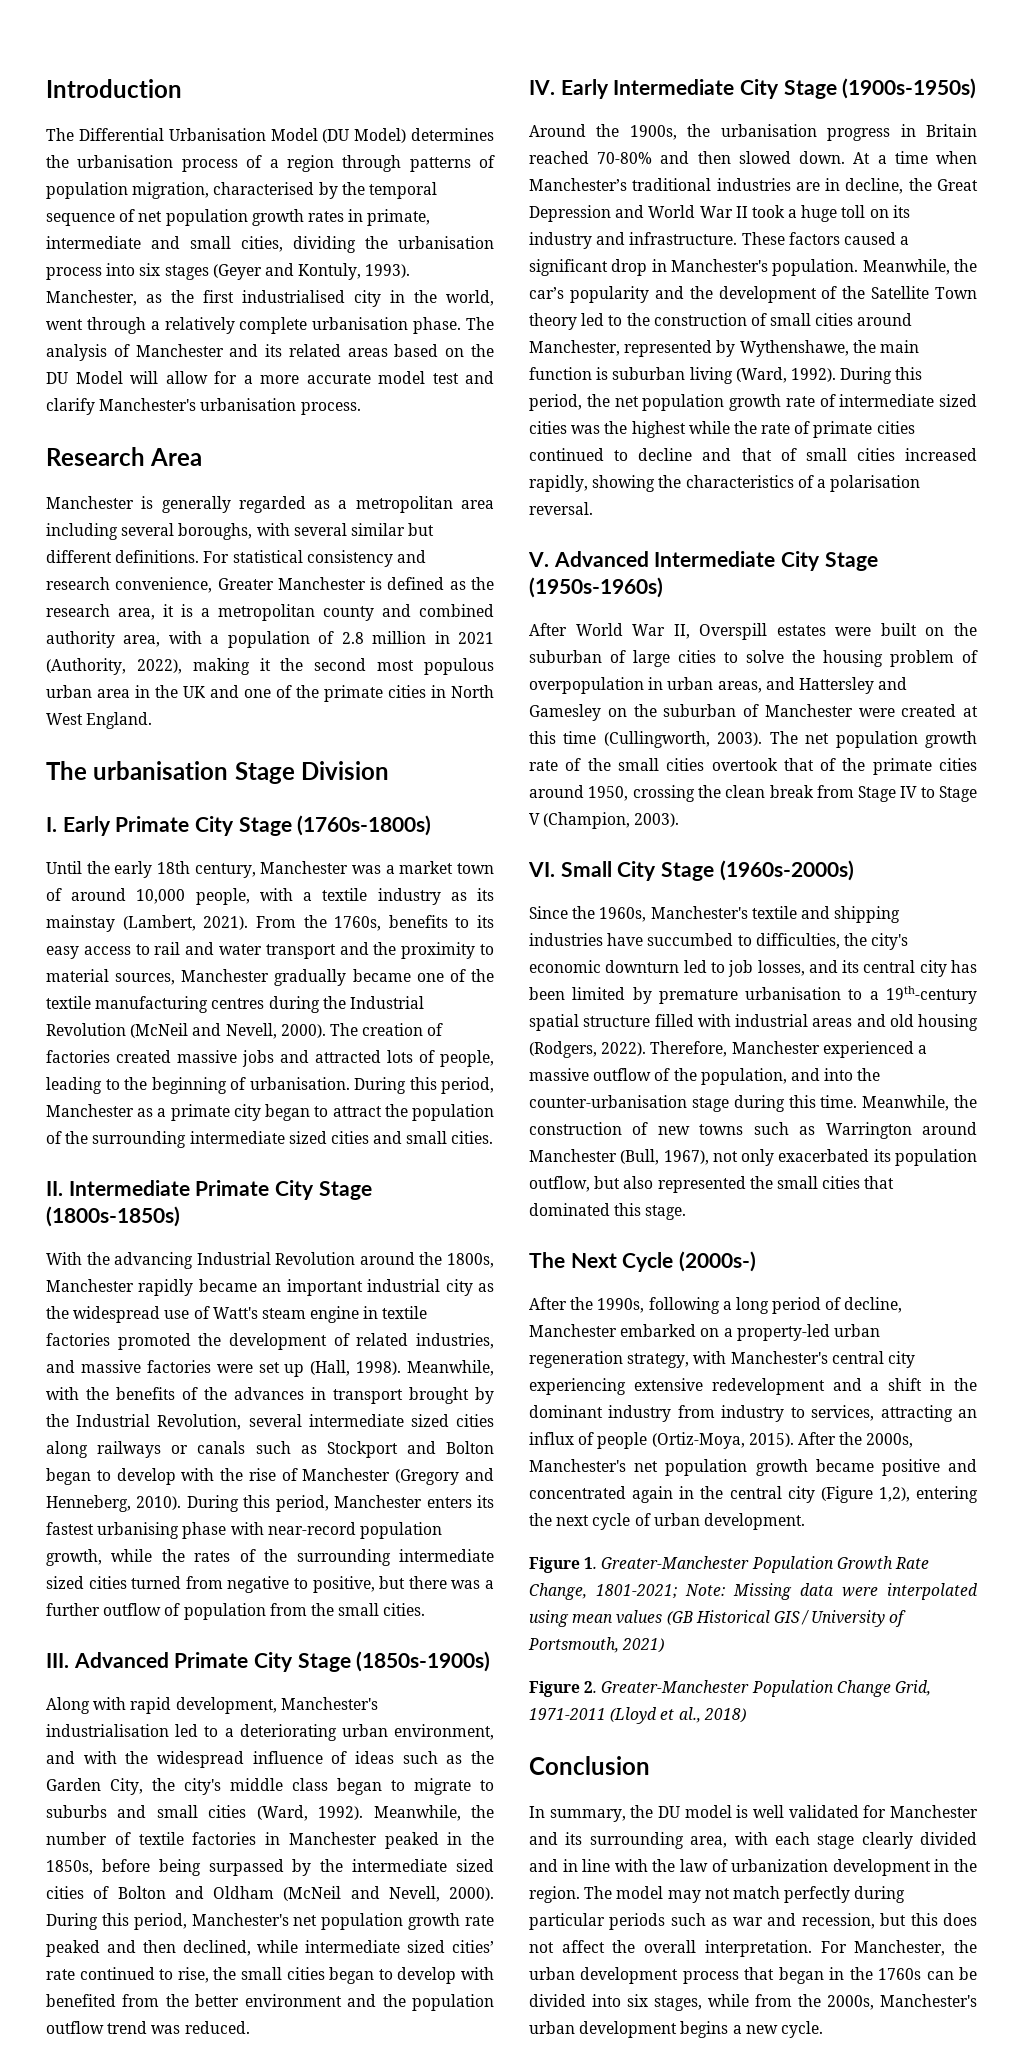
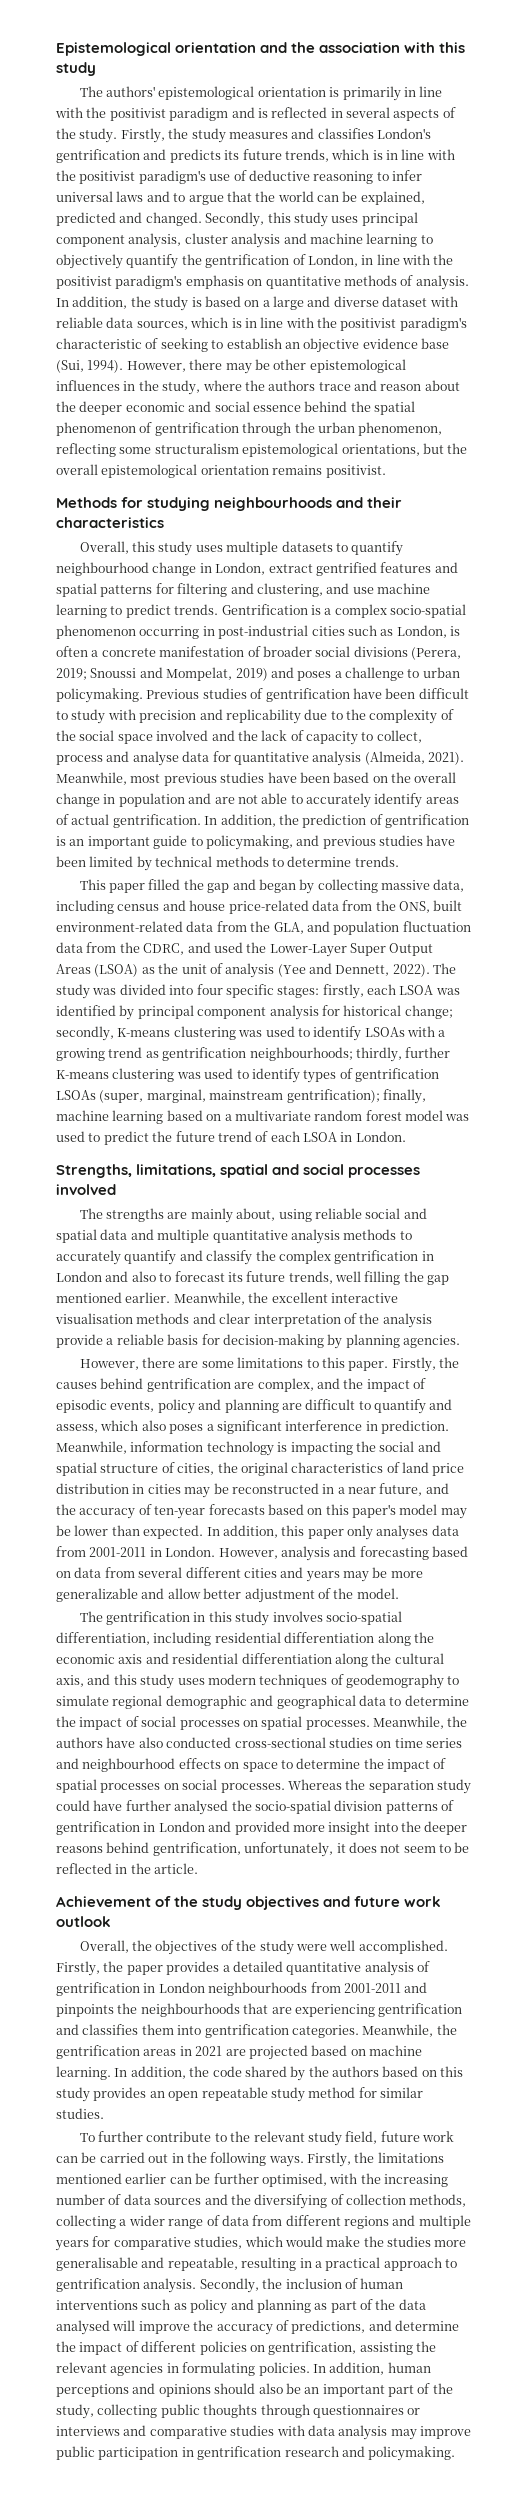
- Introduction
- The Differential Urbanisation Model (DU Model) determines the urbanisation process of a region through patterns of population migration, characterised by the temporal sequence of net population growth rates in primate, intermediate and small cities, dividing the urbanisation process into six stages (Geyer and Kontuly, 1993). Manchester, as the first industrialised city in the world, went through a relatively complete urbanisation phase. The analysis of Manchester and its related areas based on the DU Model will allow for a more accurate model test and clarify Manchester's urbanisation process.
- Research Area
- Manchester is generally regarded as a metropolitan area including several boroughs, with several similar but different definitions. For statistical consistency and research convenience, Greater Manchester is defined as the research area, it is a metropolitan county and combined authority area, with a population of 2.8 million in 2021 (Authority, 2022), making it the second most populous urban area in the UK and one of the primate cities in North West England.
- The urbanisation Stage Division
- I. Early Primate City Stage (1760s-1800s)
- Until the early 18th century, Manchester was a market town of around 10,000 people, with a textile industry as its mainstay (Lambert, 2021). From the 1760s, benefits to its easy access to rail and water transport and the proximity to material sources, Manchester gradually became one of the textile manufacturing centres during the Industrial Revolution (McNeil and Nevell, 2000). The creation of factories created massive jobs and attracted lots of people, leading to the beginning of urbanisation. During this period, Manchester as a primate city began to attract the population of the surrounding intermediate sized cities and small cities.
- II. Intermediate Primate City Stage (1800s-1850s)
- With the advancing Industrial Revolution around the 1800s, Manchester rapidly became an important industrial city as the widespread use of Watt's steam engine in textile factories promoted the development of related industries, and massive factories were set up (Hall, 1998). Meanwhile, with the benefits of the advances in transport brought by the Industrial Revolution, several intermediate sized cities along railways or canals such as Stockport and Bolton began to develop with the rise of Manchester (Gregory and Henneberg, 2010). During this period, Manchester enters its fastest urbanising phase with near-record population growth, while the rates of the surrounding intermediate sized cities turned from negative to positive, but there was a further outflow of population from the small cities.
- III. Advanced Primate City Stage (1850s-1900s)
- Along with rapid development, Manchester's industrialisation led to a deteriorating urban environment, and with the widespread influence of ideas such as the Garden City, the city's middle class began to migrate to suburbs and small cities (Ward, 1992). Meanwhile, the number of textile factories in Manchester peaked in the 1850s, before being surpassed by the intermediate sized cities of Bolton and Oldham (McNeil and Nevell, 2000). During this period, Manchester's net population growth rate peaked and then declined, while intermediate sized cities’ rate continued to rise, the small cities began to develop with benefited from the better environment and the population outflow trend was reduced.
- IV. Early Intermediate City Stage (1900s-1950s)
- Around the 1900s, the urbanisation progress in Britain reached 70-80% and then slowed down. At a time when Manchester’s traditional industries are in decline, the Great Depression and World War II took a huge toll on its industry and infrastructure. These factors caused a significant drop in Manchester's population. Meanwhile, the car’s popularity and the development of the Satellite Town theory led to the construction of small cities around Manchester, represented by Wythenshawe, the main function is suburban living (Ward, 1992). During this period, the net population growth rate of intermediate sized cities was the highest while the rate of primate cities continued to decline and that of small cities increased rapidly, showing the characteristics of a polarisation reversal.
- V. Advanced Intermediate City Stage (1950s-1960s)
- After World War II, Overspill estates were built on the suburban of large cities to solve the housing problem of overpopulation in urban areas, and Hattersley and Gamesley on the suburban of Manchester were created at this time (Cullingworth, 2003). The net population growth rate of the small cities overtook that of the primate cities around 1950, crossing the clean break from Stage IV to Stage V (Champion, 2003).
- VI. Small City Stage (1960s-2000s)
- Since the 1960s, Manchester's textile and shipping industries have succumbed to difficulties, the city's economic downturn led to job losses, and its central city has been limited by premature urbanisation to a 19th-century spatial structure filled with industrial areas and old housing (Rodgers, 2022). Therefore, Manchester experienced a massive outflow of the population, and into the counter-urbanisation stage during this time. Meanwhile, the construction of new towns such as Warrington around Manchester (Bull, 1967), not only exacerbated its population outflow, but also represented the small cities that dominated this stage.
- The Next Cycle (2000s-)
- After the 1990s, following a long period of decline, Manchester embarked on a property-led urban regeneration strategy, with Manchester's central city experiencing extensive redevelopment and a shift in the dominant industry from industry to services, attracting an influx of people (Ortiz-Moya, 2015). After the 2000s, Manchester's net population growth became positive and concentrated again in the central city (Figure 1,2), entering the next cycle of urban development.
- Figure 1. Greater-Manchester Population Growth Rate Change, 1801-2021; Note: Missing data were interpolated using mean values (GB Historical GIS / University of Portsmouth, 2021)
- Figure 2. Greater-Manchester Population Change Grid, 1971-2011 (Lloyd et al., 2018)
- Conclusion
- In summary, the DU model is well validated for Manchester and its surrounding area, with each stage clearly divided and in line with the law of urbanization development in the region. The model may not match perfectly during particular periods such as war and recession, but this does not affect the overall interpretation. For Manchester, the urban development process that began in the 1760s can be divided into six stages, while from the 2000s, Manchester's urban development begins a new cycle.
+ Epistemological orientation and the association with this study
+ The authors' epistemological orientation is primarily in line with the positivist paradigm and is reflected in several aspects of the study. Firstly, the study measures and classifies London's gentrification and predicts its future trends, which is in line with the positivist paradigm's use of deductive reasoning to infer universal laws and to argue that the world can be explained, predicted and changed. Secondly, this study uses principal component analysis, cluster analysis and machine learning to objectively quantify the gentrification of London, in line with the positivist paradigm's emphasis on quantitative methods of analysis. In addition, the study is based on a large and diverse dataset with reliable data sources, which is in line with the positivist paradigm's characteristic of seeking to establish an objective evidence base (Sui, 1994). However, there may be other epistemological influences in the study, where the authors trace and reason about the deeper economic and social essence behind the spatial phenomenon of gentrification through the urban phenomenon, reflecting some structuralism epistemological orientations, but the overall epistemological orientation remains positivist.
+ Methods for studying neighbourhoods and their characteristics
+ Overall, this study uses multiple datasets to quantify neighbourhood change in London, extract gentrified features and spatial patterns for filtering and clustering, and use machine learning to predict trends. Gentrification is a complex socio-spatial phenomenon occurring in post-industrial cities such as London, is often a concrete manifestation of broader social divisions (Perera, 2019; Snoussi and Mompelat, 2019) and poses a challenge to urban policymaking. Previous studies of gentrification have been difficult to study with precision and replicability due to the complexity of the social space involved and the lack of capacity to collect, process and analyse data for quantitative analysis (Almeida, 2021). Meanwhile, most previous studies have been based on the overall change in population and are not able to accurately identify areas of actual gentrification. In addition, the prediction of gentrification is an important guide to policymaking, and previous studies have been limited by technical methods to determine trends.
+ This paper filled the gap and began by collecting massive data, including census and house price-related data from the ONS, built environment-related data from the GLA, and population fluctuation data from the CDRC, and used the Lower-Layer Super Output Areas (LSOA) as the unit of analysis (Yee and Dennett, 2022). The study was divided into four specific stages: firstly, each LSOA was identified by principal component analysis for historical change; secondly, K-means clustering was used to identify LSOAs with a growing trend as gentrification neighbourhoods; thirdly, further K-means clustering was used to identify types of gentrification LSOAs (super, marginal, mainstream gentrification); finally, machine learning based on a multivariate random forest model was used to predict the future trend of each LSOA in London.
+ Strengths, limitations, spatial and social processes involved
+ The strengths are mainly about, using reliable social and spatial data and multiple quantitative analysis methods to accurately quantify and classify the complex gentrification in London and also to forecast its future trends, well filling the gap mentioned earlier. Meanwhile, the excellent interactive visualisation methods and clear interpretation of the analysis provide a reliable basis for decision-making by planning agencies.
+ However, there are some limitations to this paper. Firstly, the causes behind gentrification are complex, and the impact of episodic events, policy and planning are difficult to quantify and assess, which also poses a significant interference in prediction. Meanwhile, information technology is impacting the social and spatial structure of cities, the original characteristics of land price distribution in cities may be reconstructed in a near future, and the accuracy of ten-year forecasts based on this paper's model may be lower than expected. In addition, this paper only analyses data from 2001-2011 in London. However, analysis and forecasting based on data from several different cities and years may be more generalizable and allow better adjustment of the model.
+ The gentrification in this study involves socio-spatial differentiation, including residential differentiation along the economic axis and residential differentiation along the cultural axis, and this study uses modern techniques of geodemography to simulate regional demographic and geographical data to determine the impact of social processes on spatial processes. Meanwhile, the authors have also conducted cross-sectional studies on time series and neighbourhood effects on space to determine the impact of spatial processes on social processes. Whereas the separation study could have further analysed the socio-spatial division patterns of gentrification in London and provided more insight into the deeper reasons behind gentrification, unfortunately, it does not seem to be reflected in the article.
+ Achievement of the study objectives and future work outlook
+ Overall, the objectives of the study were well accomplished. Firstly, the paper provides a detailed quantitative analysis of gentrification in London neighbourhoods from 2001-2011 and pinpoints the neighbourhoods that are experiencing gentrification and classifies them into gentrification categories. Meanwhile, the gentrification areas in 2021 are projected based on machine learning. In addition, the code shared by the authors based on this study provides an open repeatable study method for similar studies.
+ To further contribute to the relevant study field, future work can be carried out in the following ways. Firstly, the limitations mentioned earlier can be further optimised, with the increasing number of data sources and the diversifying of collection methods, collecting a wider range of data from different regions and multiple years for comparative studies, which would make the studies more generalisable and repeatable, resulting in a practical approach to gentrification analysis. Secondly, the inclusion of human interventions such as policy and planning as part of the data analysed will improve the accuracy of predictions, and determine the impact of different policies on gentrification, assisting the relevant agencies in formulating policies. In addition, human perceptions and opinions should also be an important part of the study, collecting public thoughts through questionnaires or interviews and comparative studies with data analysis may improve public participation in gentrification research and policymaking.

